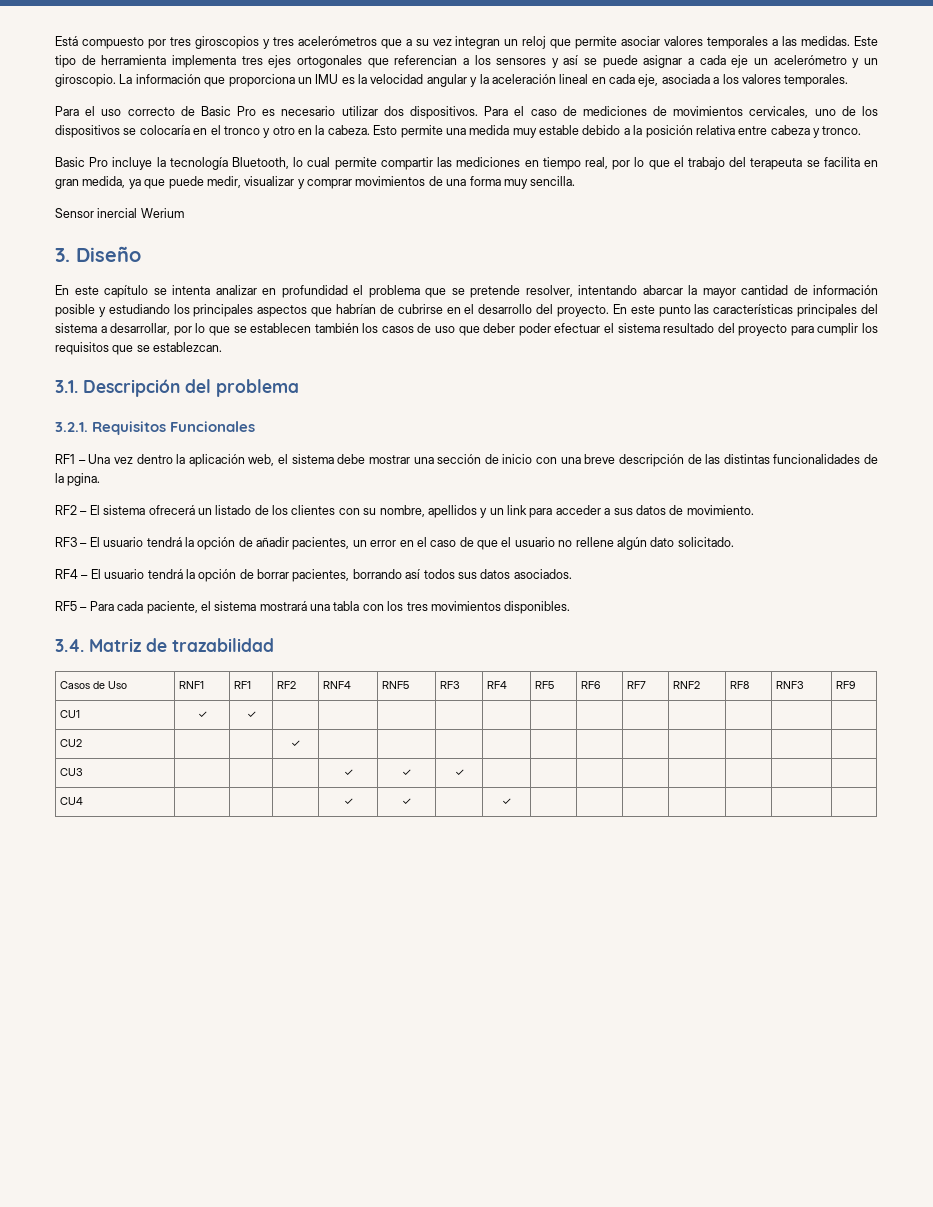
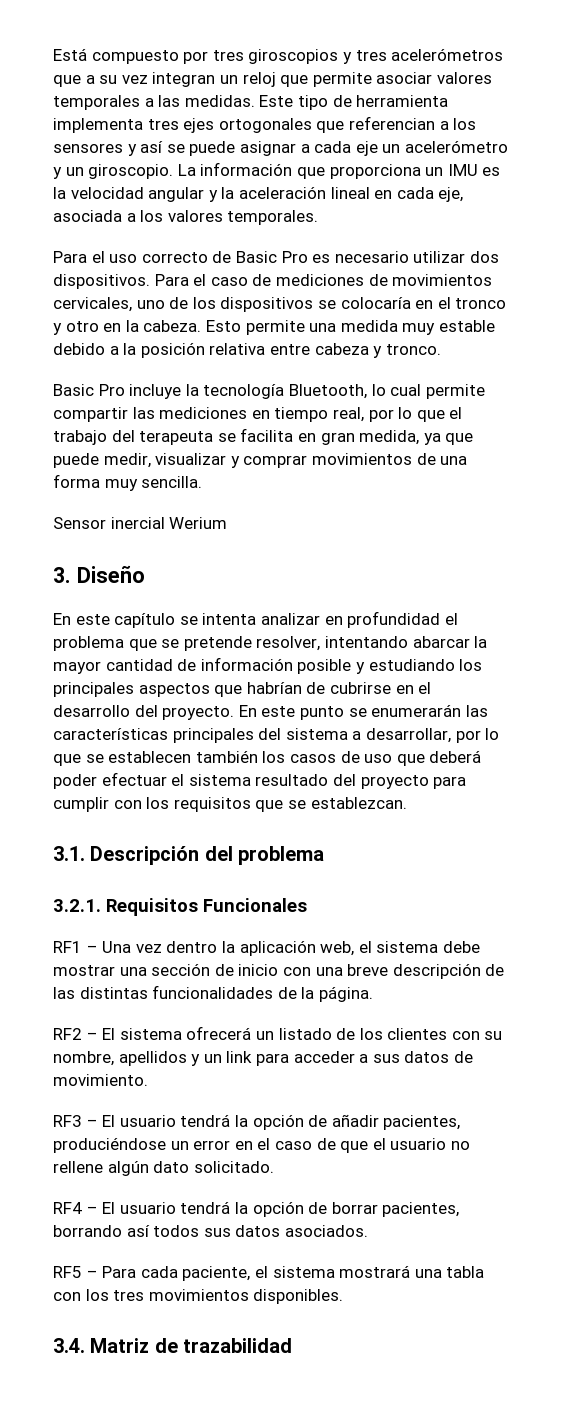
- En este punto las características principales del sistema a desarrollar, por lo que se establecen también los casos de uso que deber poder efectuar el sistema resultado del proyecto para cumplir los requisitos que se establezcan.
+ En este punto se enumerarán las características principales del sistema a desarrollar, por lo que se establecen también los casos de uso que deberá poder efectuar el sistema resultado del proyecto para cumplir con los requisitos que se establezcan.
- RF1 – Una vez dentro la aplicación web, el sistema debe mostrar una sección de inicio con una breve descripción de las distintas funcionalidades de la pgina.
+ RF1 – Una vez dentro la aplicación web, el sistema debe mostrar una sección de inicio con una breve descripción de las distintas funcionalidades de la página.
- RF3 – El usuario tendrá la opción de añadir pacientes, un error en el caso de que el usuario no rellene algún dato solicitado.
+ RF3 – El usuario tendrá la opción de añadir pacientes, produciéndose un error en el caso de que el usuario no rellene algún dato solicitado.
- Casos de Uso | RNF1 | RF1 | RF2 | RNF4 | RNF5 | RF3 | RF4 | RF5 | RF6 | RF7 | RNF2 | RF8 | RNF3 | RF9
- CU1 | ✓ | ✓ | | | | | | | | | | | |
- CU2 | | | ✓ | | | | | | | | | | |
- CU3 | | | | ✓ | ✓ | ✓ | | | | | | | |
- CU4 | | | | ✓ | ✓ | | ✓ | | | | | | |

